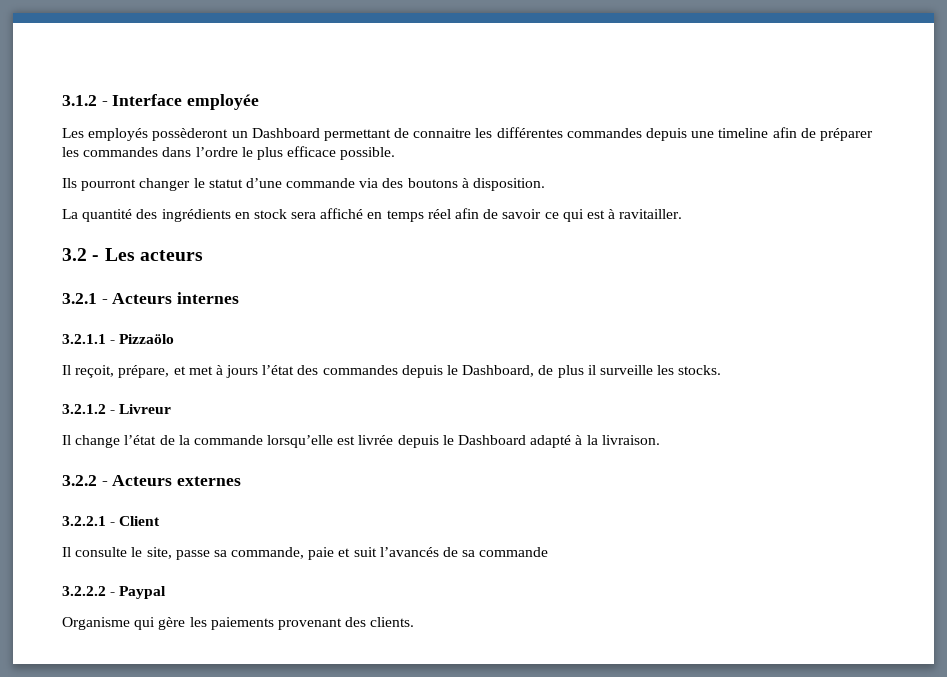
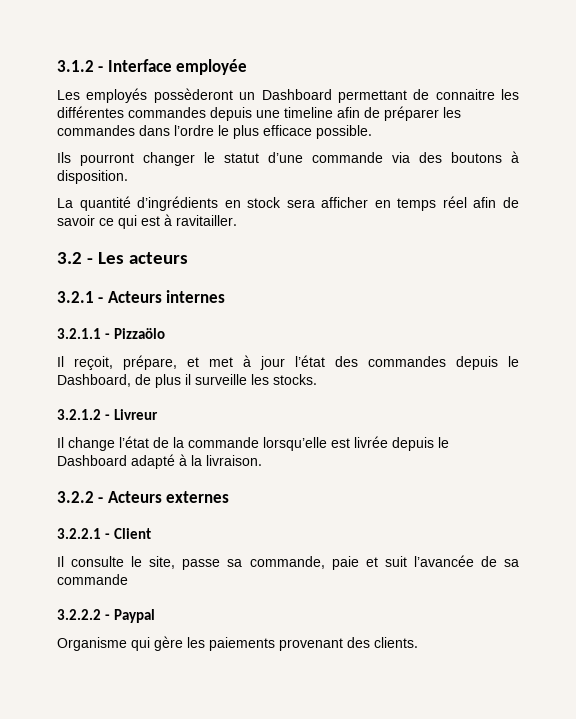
- La quantité des ingrédients en stock sera affiché en temps réel afin de savoir ce qui est à ravitailler.
+ La quantité d’ingrédients en stock sera afficher en temps réel afin de savoir ce qui est à ravitailler.
- Il reçoit, prépare, et met à jours l’état des commandes depuis le Dashboard, de plus il surveille les stocks.
+ Il reçoit, prépare, et met à jour l’état des commandes depuis le Dashboard, de plus il surveille les stocks.
- Il consulte le site, passe sa commande, paie et suit l’avancés de sa commande
+ Il consulte le site, passe sa commande, paie et suit l’avancée de sa commande

